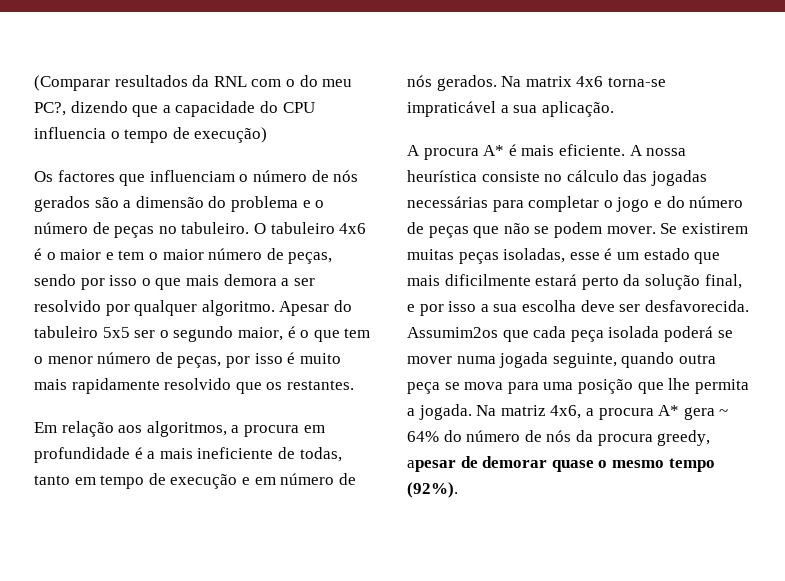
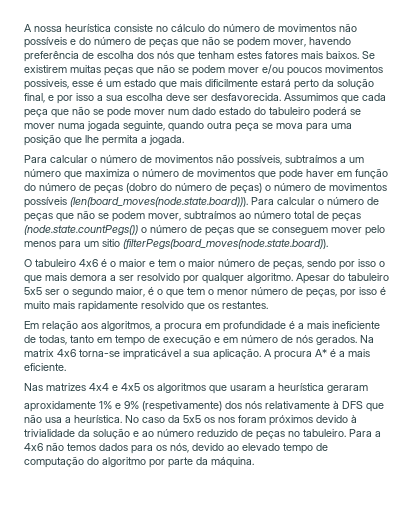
- (Comparar resultados da RNL com o do meu PC?, dizendo que a capacidade do CPU influencia o tempo de execução)
- Os factores que influenciam o número de nós gerados são a dimensão do problema e o número de peças no tabuleiro. O tabuleiro 4x6 é o maior e tem o maior número de peças, sendo por isso o que mais demora a ser resolvido por qualquer algoritmo.
+ A nossa heurística consiste no cálculo do número de movimentos não possíveis e do número de peças que não se podem mover, havendo preferência de escolha dos nós que tenham estes fatores mais baixos. Se existirem muitas peças que não se podem mover e/ou poucos movimentos possiveis, esse é um estado que mais dificilmente estará perto da solução final, e por isso a sua escolha deve ser desfavorecida. Assumimos que cada peça que não se pode mover num dado estado do tabuleiro poderá se mover numa jogada seguinte, quando outra peça se mova para uma posição que lhe permita a jogada.
+ Para calcular o número de movimentos não possíveis, subtraímos a um número que maximiza o número de movimentos que pode haver em função do número de peças (dobro do número de peças) o número de movimentos possíveis (len(board_moves(node.state.board))). Para calcular o número de peças que não se podem mover, subtraímos ao número total de peças (node.state.countPegs()) o número de peças que se conseguem mover pelo menos para um sitio (filterPegs(board_moves(node.state.board)).
+ O tabuleiro 4x6 é o maior e tem o maior número de peças, sendo por isso o que mais demora a ser resolvido por qualquer algoritmo.
- Na matrix 4x6 torna-se impraticável a sua aplicação.
- A procura A* é mais eficiente. A nossa heurística consiste no cálculo das jogadas necessárias para completar o jogo e do número de peças que não se podem mover. Se existirem muitas peças isoladas, esse é um estado que mais dificilmente estará perto da solução final, e por isso a sua escolha deve ser desfavorecida. Assumim2os que cada peça isolada poderá se mover numa jogada seguinte, quando outra peça se mova para uma posição que lhe permita a jogada. Na matriz 4x6, a procura A* gera ~ 64% do número de nós da procura greedy, apesar de demorar quase o mesmo tempo (92%).
+ Na matrix 4x6 torna-se impraticável a sua aplicação. A procura A* é a mais eficiente.
+ Nas matrizes 4x4 e 4x5 os algoritmos que usaram a heurística geraram
+ aproxidamente 1% e 9% (respetivamente) dos nós relativamente à DFS que não usa a heurística. No caso da 5x5 os nos foram próximos devido à trivialidade da solução e ao número reduzido de peças no tabuleiro. Para a 4x6 não temos dados para os nós, devido ao elevado tempo de computação do algoritmo por parte da máquina.

